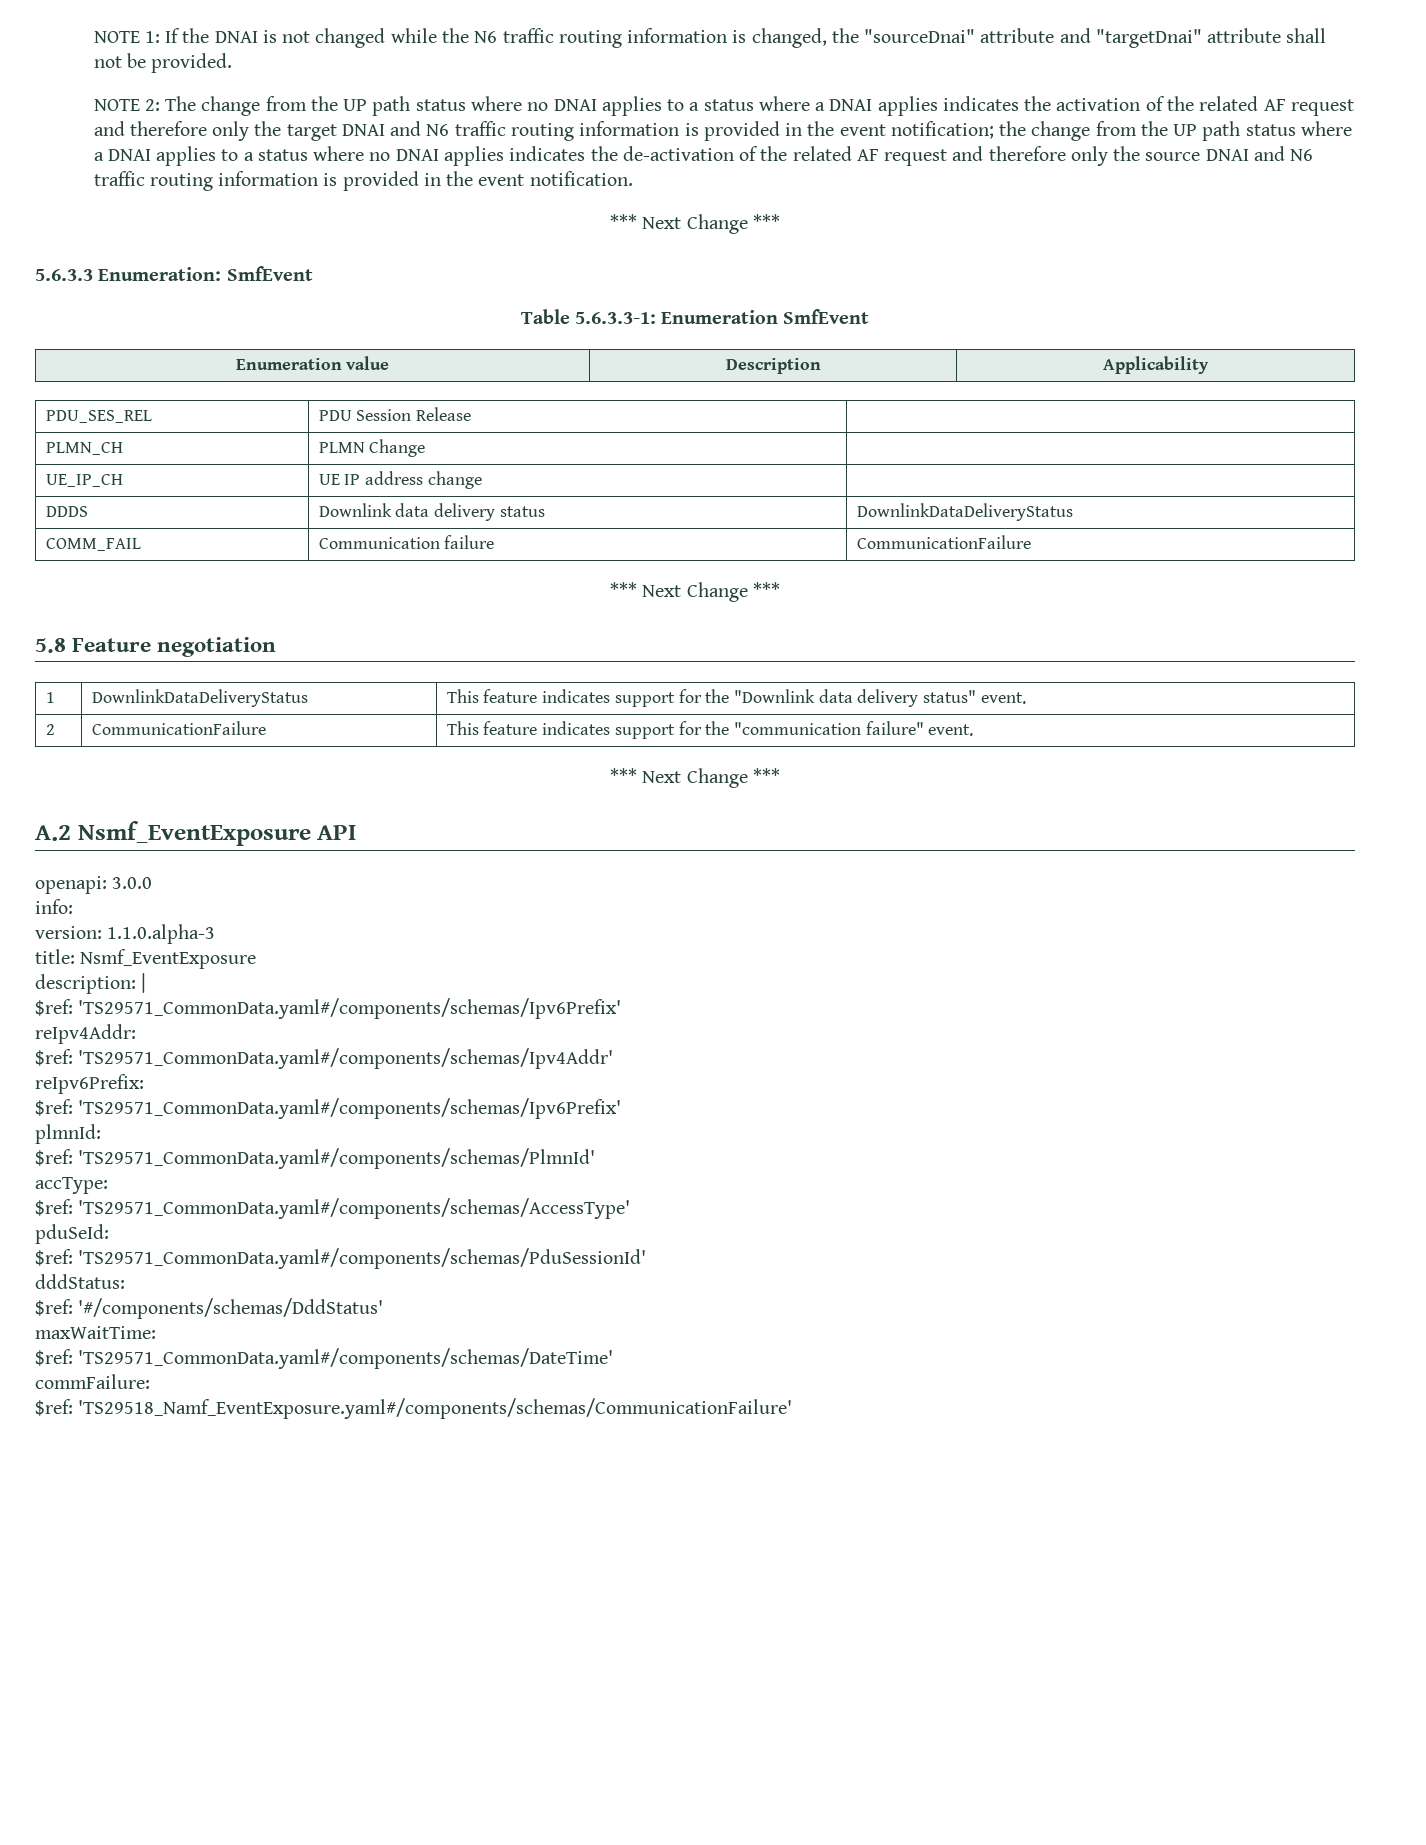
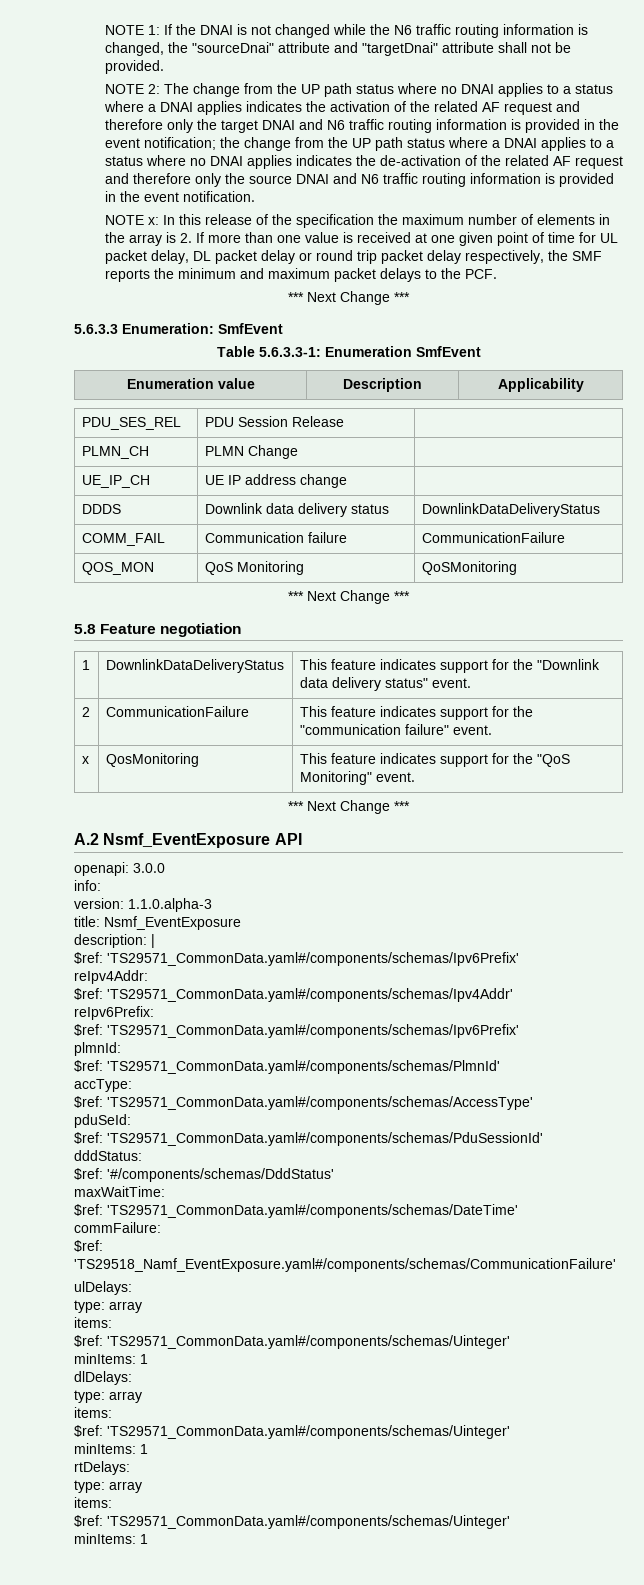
+ NOTE x: In this release of the specification the maximum number of elements in the array is 2. If more than one value is received at one given point of time for UL packet delay, DL packet delay or round trip packet delay respectively, the SMF reports the minimum and maximum packet delays to the PCF.
+ QOS_MON | QoS Monitoring | QoSMonitoring
+ x | QosMonitoring | This feature indicates support for the "QoS Monitoring" event.
+ ulDelays:
+ type: array
+ items:
+ $ref: 'TS29571_CommonData.yaml#/components/schemas/Uinteger'
+ minItems: 1
+ dlDelays:
+ type: array
+ items:
+ $ref: 'TS29571_CommonData.yaml#/components/schemas/Uinteger'
+ minItems: 1
+ rtDelays:
+ type: array
+ items:
+ $ref: 'TS29571_CommonData.yaml#/components/schemas/Uinteger'
+ minItems: 1

